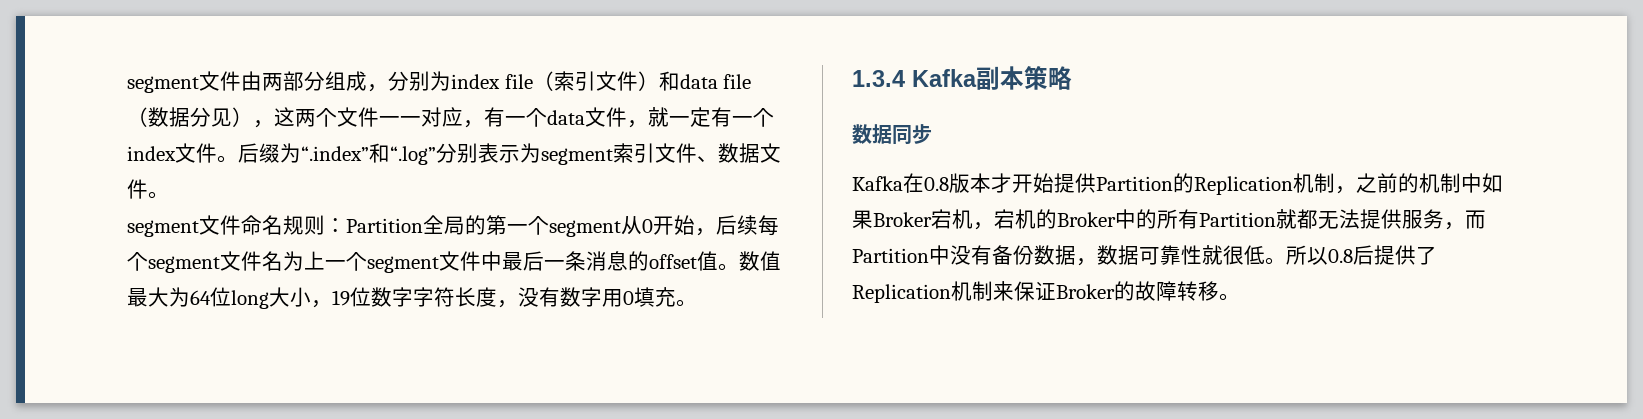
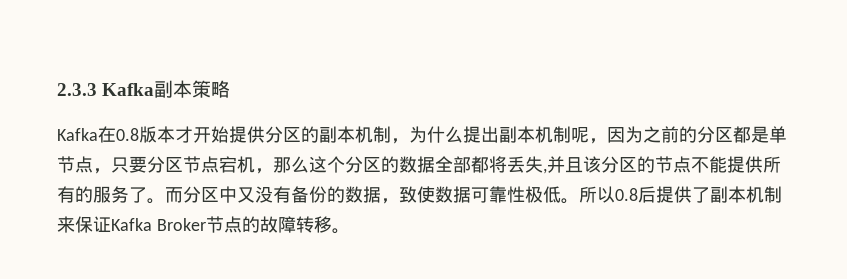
- segment文件由两部分组成，分别为index file（索引文件）和data file（数据分见），这两个文件一一对应，有一个data文件，就一定有一个index文件。后缀为“.index”和“.log”分别表示为segment索引文件、数据文件。
- segment文件命名规则：Partition全局的第一个segment从0开始，后续每个segment文件名为上一个segment文件中最后一条消息的offset值。数值最大为64位long大小，19位数字字符长度，没有数字用0填充。
- 1.3.4 Kafka副本策略
+ 2.3.3 Kafka副本策略
- 数据同步
- Kafka在0.8版本才开始提供Partition的Replication机制，之前的机制中如果Broker宕机，宕机的Broker中的所有Partition就都无法提供服务，而Partition中没有备份数据，数据可靠性就很低。
+ Kafka在0.8版本才开始提供分区的副本机制，为什么提出副本机制呢，因为之前的分区都是单节点，只要分区节点宕机，那么这个分区的数据全部都将丢失,并且该分区的节点不能提供所有的服务了。而分区中又没有备份的数据，致使数据可靠性极低。
- 所以0.8后提供了Replication机制来保证Broker的故障转移。
+ 所以0.8后提供了副本机制来保证Kafka Broker节点的故障转移。

